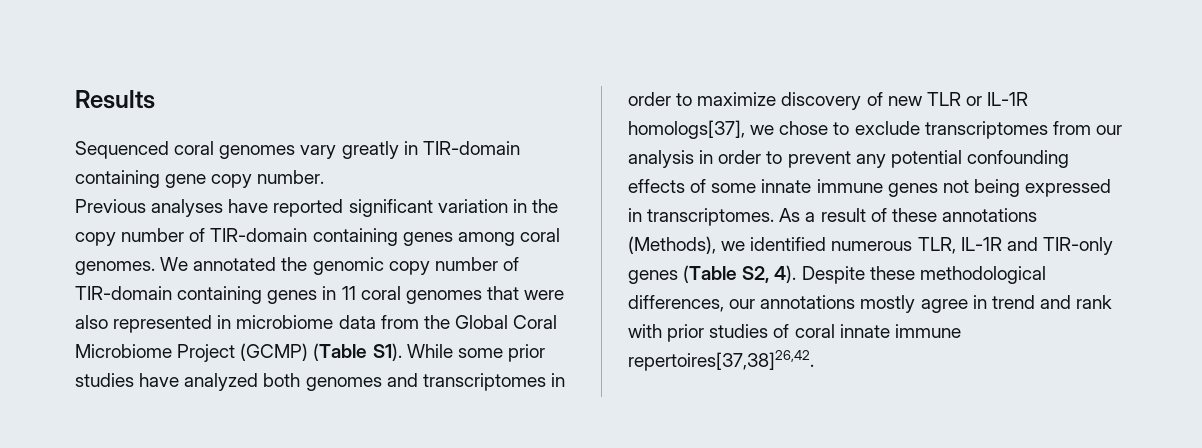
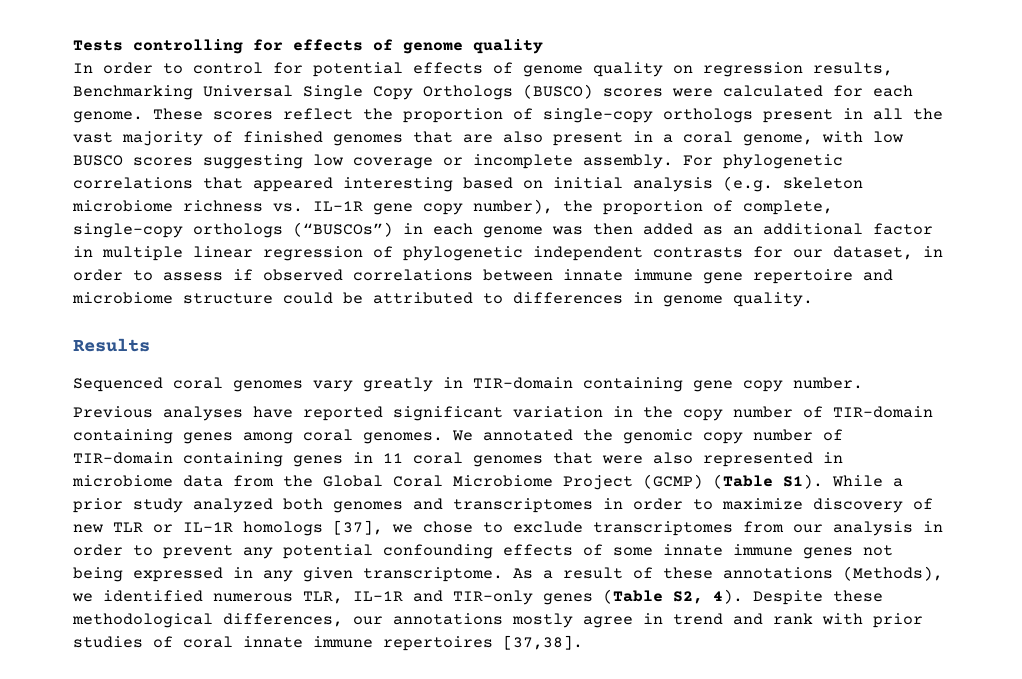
+ Tests controlling for effects of genome quality
+ In order to control for potential effects of genome quality on regression results, Benchmarking Universal Single Copy Orthologs (BUSCO) scores were calculated for each genome. These scores reflect the proportion of single-copy orthologs present in all the vast majority of finished genomes that are also present in a coral genome, with low BUSCO scores suggesting low coverage or incomplete assembly. For phylogenetic correlations that appeared interesting based on initial analysis (e.g. skeleton microbiome richness vs. IL-1R gene copy number), the proportion of complete, single-copy orthologs (“BUSCOs”) in each genome was then added as an additional factor in multiple linear regression of phylogenetic independent contrasts for our dataset, in order to assess if observed correlations between innate immune gene repertoire and microbiome structure could be attributed to differences in genome quality.
- We annotated the genomic copy number of TIR-domain containing genes in 11 coral genomes that were also represented in microbiome data from the Global Coral Microbiome Project (GCMP) (Table S1). While some prior studies have analyzed both genomes and transcriptomes in order to maximize discovery of new TLR or IL-1R homologs[37], we chose to exclude transcriptomes from our analysis in order to prevent any potential confounding effects of some innate immune genes not being expressed in transcriptomes.
+ We annotated the genomic copy number of TIR-domain containing genes in 11 coral genomes that were also represented in microbiome data from the Global Coral Microbiome Project (GCMP) (Table S1). While a prior study analyzed both genomes and transcriptomes in order to maximize discovery of new TLR or IL-1R homologs [37], we chose to exclude transcriptomes from our analysis in order to prevent any potential confounding effects of some innate immune genes not being expressed in any given transcriptome.
- Despite these methodological differences, our annotations mostly agree in trend and rank with prior studies of coral innate immune repertoires[37,38]26,42.
+ Despite these methodological differences, our annotations mostly agree in trend and rank with prior studies of coral innate immune repertoires [37,38].

